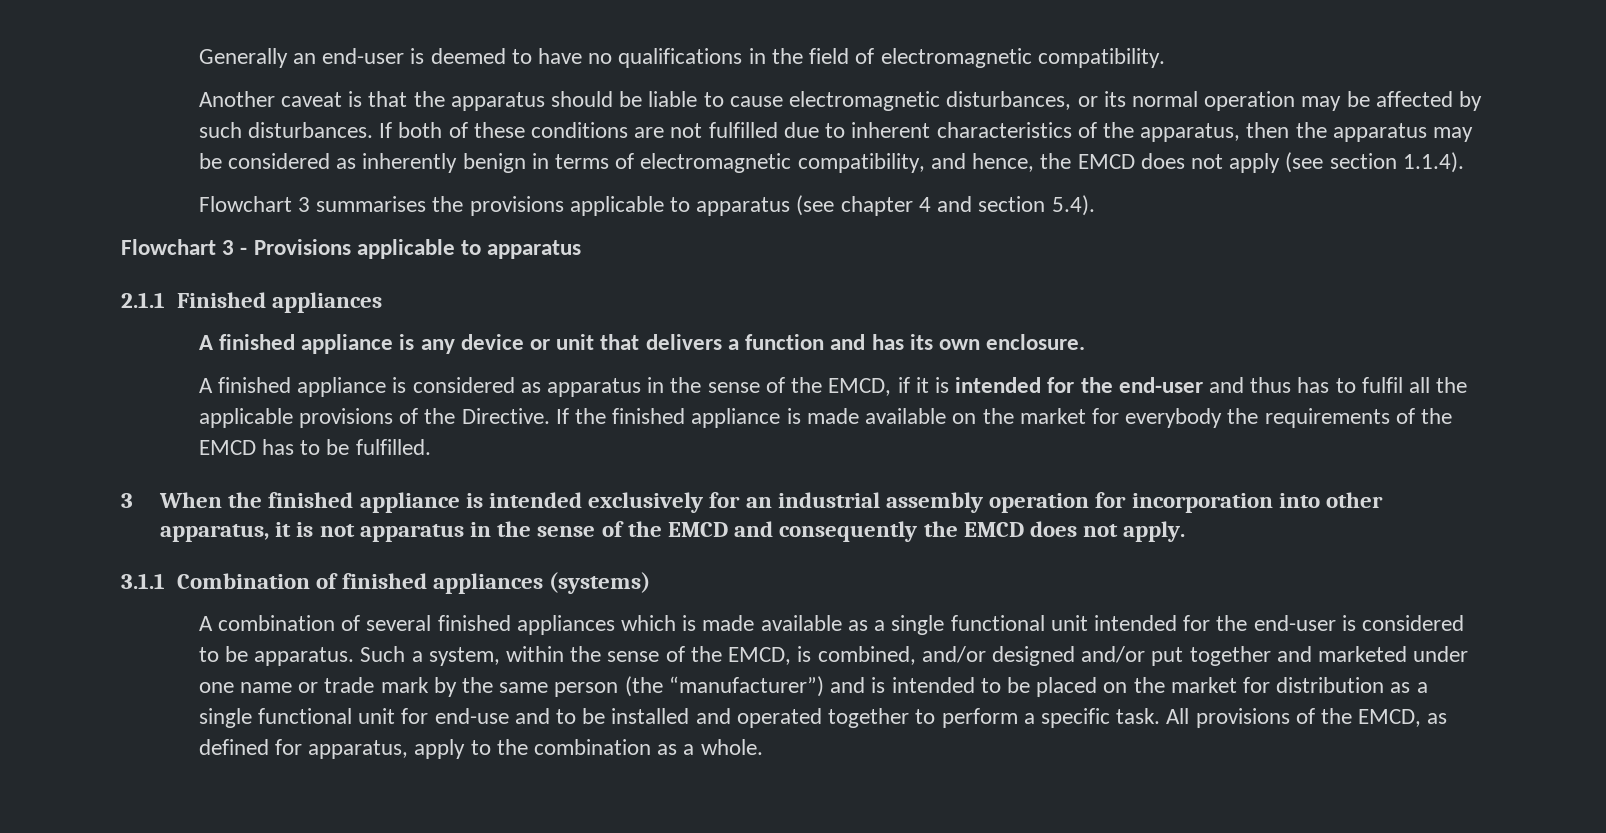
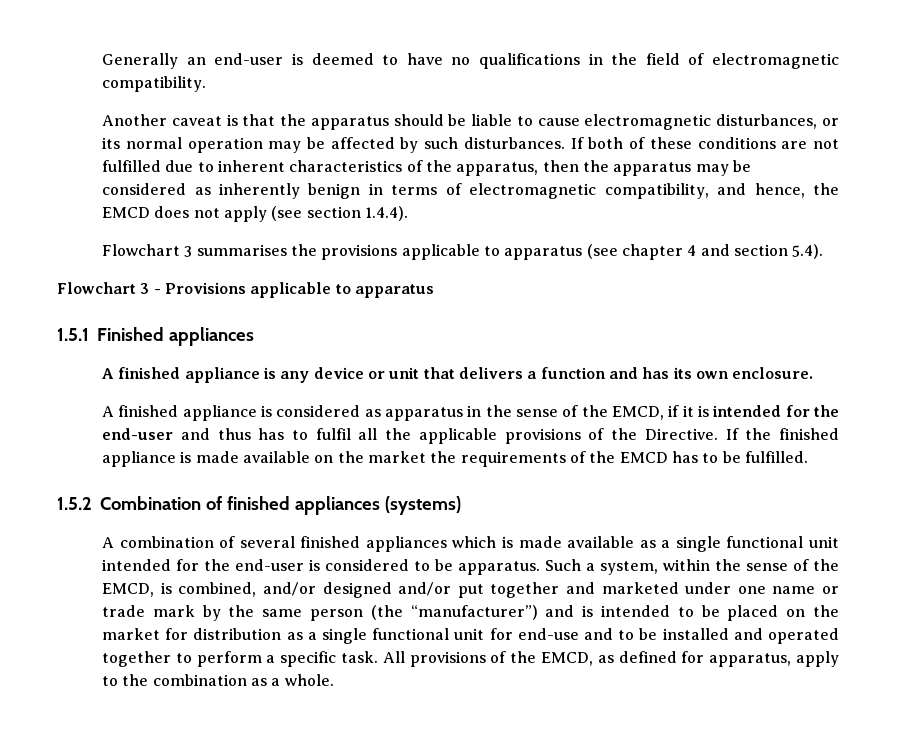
- If both of these conditions are not fulfilled due to inherent characteristics of the apparatus, then the apparatus may be considered as inherently benign in terms of electromagnetic compatibility, and hence, the EMCD does not apply (see section 1.1.4).
+ If both of these conditions are not fulfilled due to inherent characteristics of the apparatus, then the apparatus may be considered as inherently benign in terms of electromagnetic compatibility, and hence, the EMCD does not apply (see section 1.4.4).
- 2.1.1 Finished appliances
+ 1.5.1 Finished appliances
- If the finished appliance is made available on the market for everybody the requirements of the EMCD has to be fulfilled.
+ If the finished appliance is made available on the market the requirements of the EMCD has to be fulfilled.
- 3 When the finished appliance is intended exclusively for an industrial assembly operation for incorporation into other apparatus, it is not apparatus in the sense of the EMCD and consequently the EMCD does not apply.
- 3.1.1 Combination of finished appliances (systems)
+ 1.5.2 Combination of finished appliances (systems)

